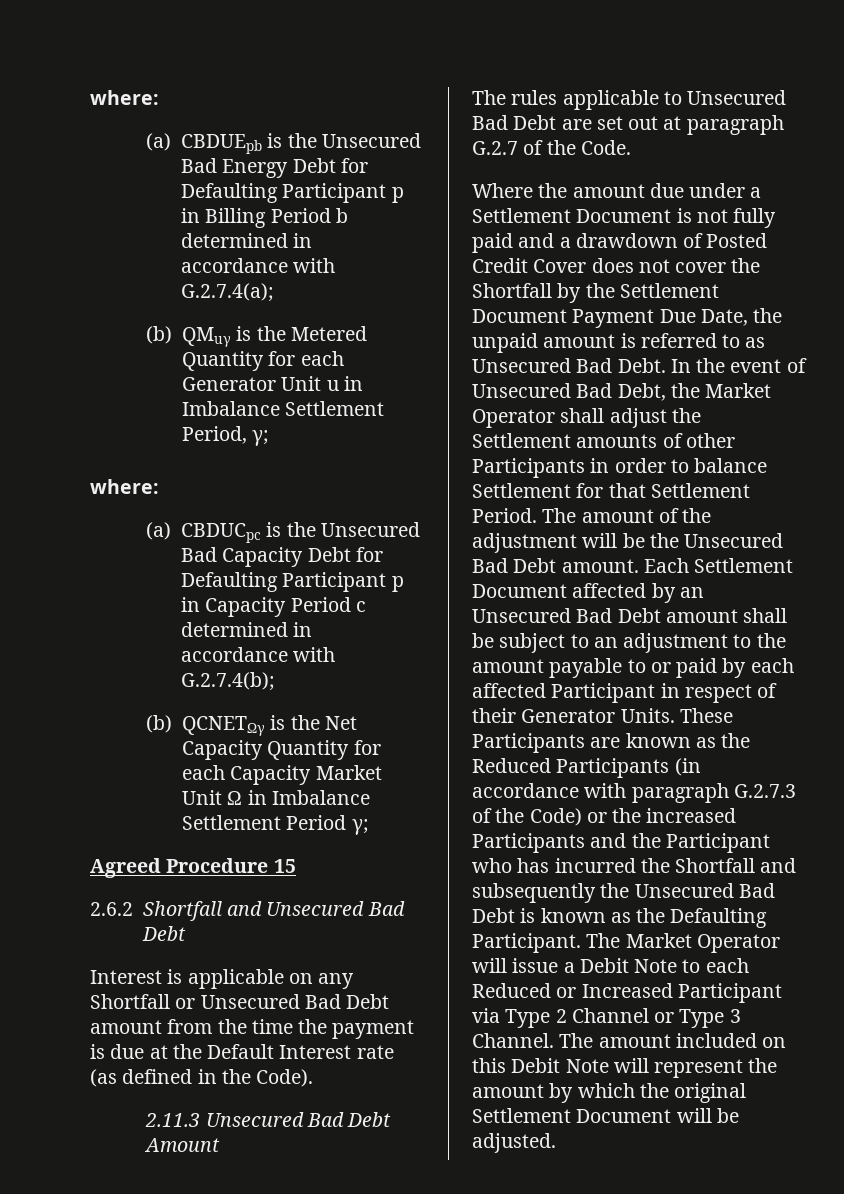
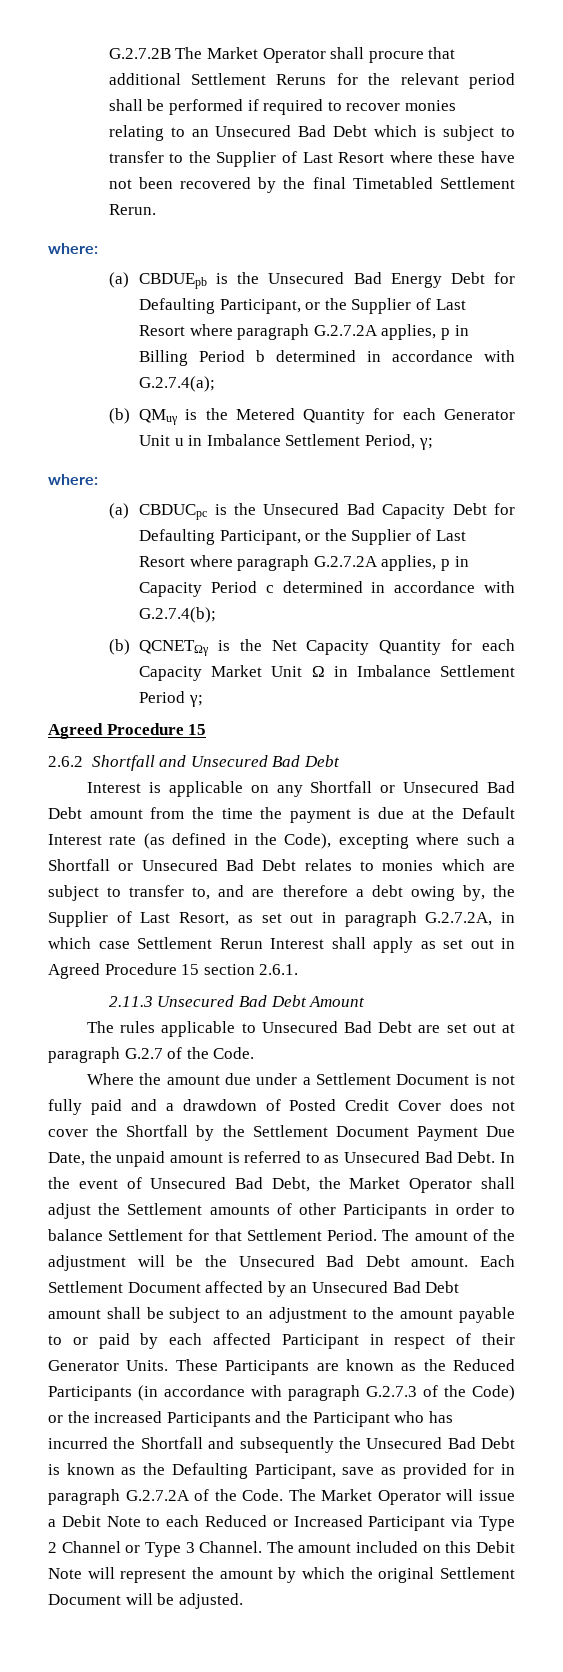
+ G.2.7.2B The Market Operator shall procure that additional Settlement Reruns for the relevant period shall be performed if required to recover monies relating to an Unsecured Bad Debt which is subject to transfer to the Supplier of Last Resort where these have not been recovered by the final Timetabled Settlement Rerun.
- (a) CBDUEpb is the Unsecured Bad Energy Debt for Defaulting Participant p in Billing Period b determined in accordance with G.2.7.4(a);
+ (a) CBDUEpb is the Unsecured Bad Energy Debt for Defaulting Participant, or the Supplier of Last Resort where paragraph G.2.7.2A applies, p in Billing Period b determined in accordance with G.2.7.4(a);
- (a) CBDUCpc is the Unsecured Bad Capacity Debt for Defaulting Participant p in Capacity Period c determined in accordance with G.2.7.4(b);
+ (a) CBDUCpc is the Unsecured Bad Capacity Debt for Defaulting Participant, or the Supplier of Last Resort where paragraph G.2.7.2A applies, p in Capacity Period c determined in accordance with G.2.7.4(b);
- Interest is applicable on any Shortfall or Unsecured Bad Debt amount from the time the payment is due at the Default Interest rate (as defined in the Code).
+ Interest is applicable on any Shortfall or Unsecured Bad Debt amount from the time the payment is due at the Default Interest rate (as defined in the Code), excepting where such a Shortfall or Unsecured Bad Debt relates to monies which are subject to transfer to, and are therefore a debt owing by, the Supplier of Last Resort, as set out in paragraph G.2.7.2A, in which case Settlement Rerun Interest shall apply as set out in Agreed Procedure 15 section 2.6.1.
- These Participants are known as the Reduced Participants (in accordance with paragraph G.2.7.3 of the Code) or the increased Participants and the Participant who has incurred the Shortfall and subsequently the Unsecured Bad Debt is known as the Defaulting Participant.
+ These Participants are known as the Reduced Participants (in accordance with paragraph G.2.7.3 of the Code) or the increased Participants and the Participant who has incurred the Shortfall and subsequently the Unsecured Bad Debt is known as the Defaulting Participant, save as provided for in paragraph G.2.7.2A of the Code.

